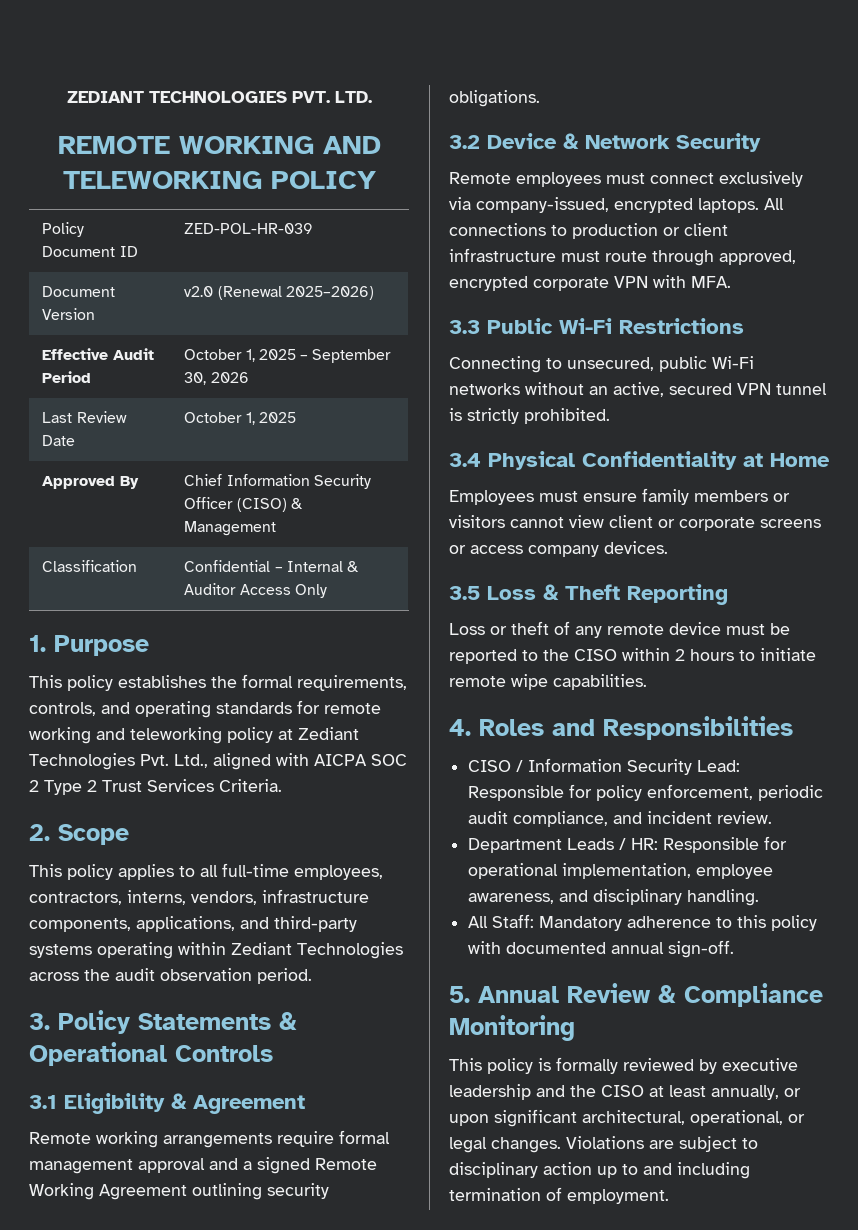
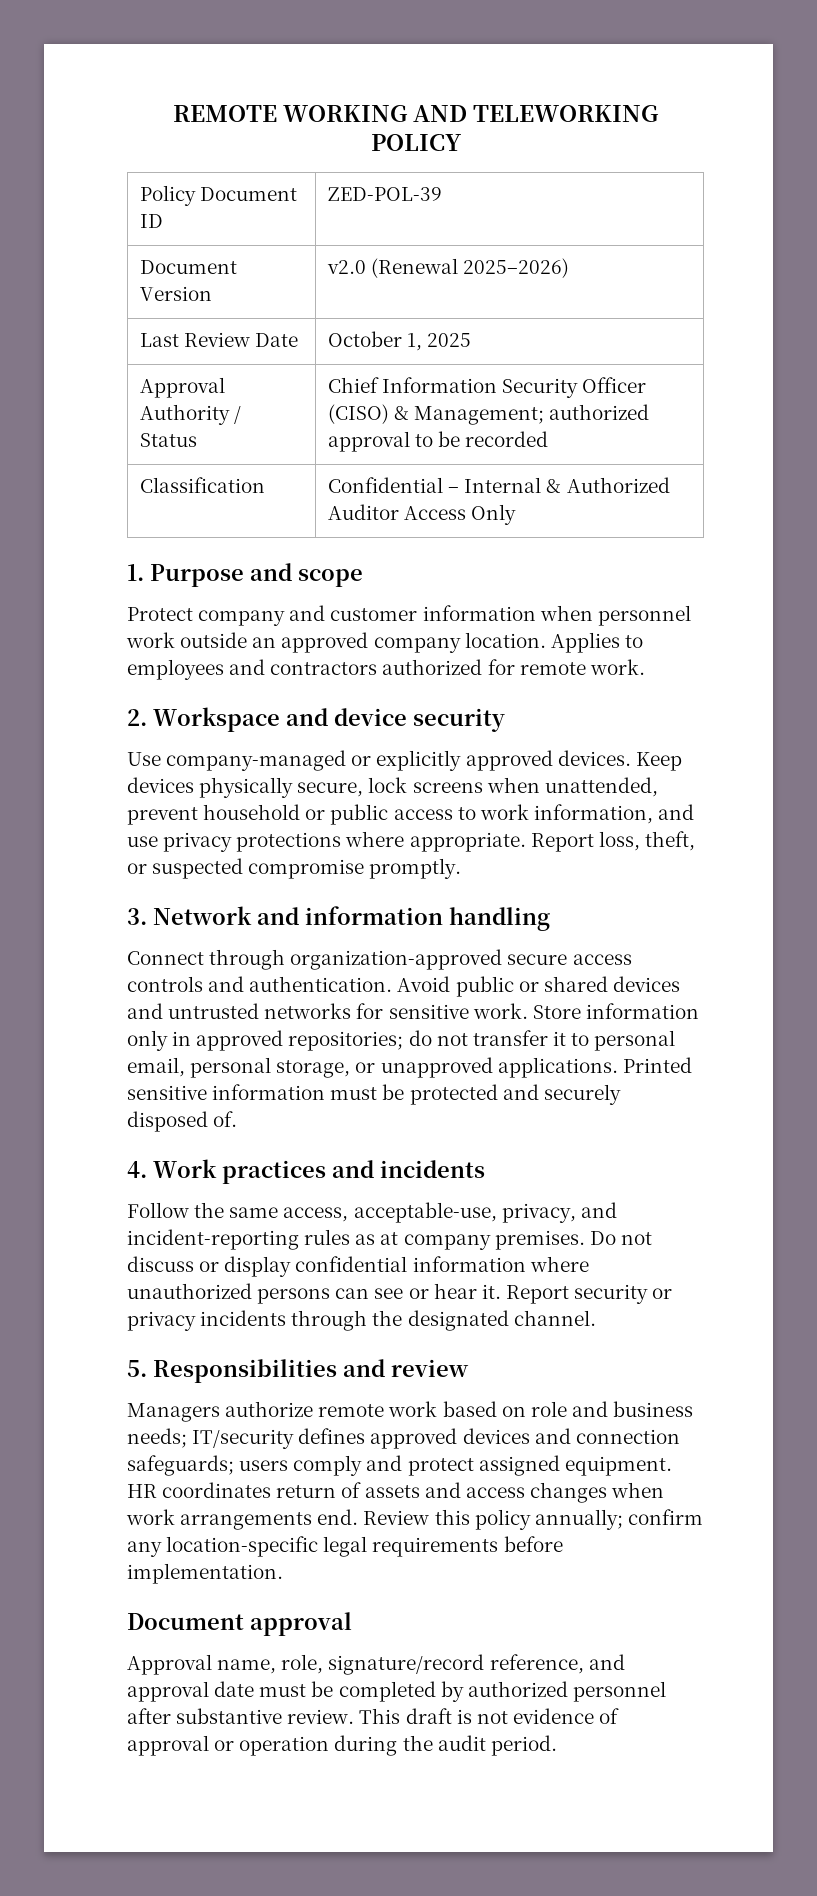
- ZEDIANT TECHNOLOGIES PVT. LTD.
- Policy Document ID | ZED-POL-HR-039
+ Policy Document ID | ZED-POL-39
- Effective Audit Period | October 1, 2025 – September 30, 2026
- Approved By | Chief Information Security Officer (CISO) & Management
+ Approval Authority / Status | Chief Information Security Officer (CISO) & Management; authorized approval to be recorded
- Classification | Confidential – Internal & Auditor Access Only
+ Classification | Confidential – Internal & Authorized Auditor Access Only
- 1. Purpose
- This policy establishes the formal requirements, controls, and operating standards for remote working and teleworking policy at Zediant Technologies Pvt. Ltd., aligned with AICPA SOC 2 Type 2 Trust Services Criteria.
- 2. Scope
- This policy applies to all full-time employees, contractors, interns, vendors, infrastructure components, applications, and third-party systems operating within Zediant Technologies across the audit observation period.
+ 1. Purpose and scope
+ Protect company and customer information when personnel work outside an approved company location. Applies to employees and contractors authorized for remote work.
+ 2. Workspace and device security
+ Use company-managed or explicitly approved devices. Keep devices physically secure, lock screens when unattended, prevent household or public access to work information, and use privacy protections where appropriate. Report loss, theft, or suspected compromise promptly.
+ 3. Network and information handling
+ Connect through organization-approved secure access controls and authentication. Avoid public or shared devices and untrusted networks for sensitive work. Store information only in approved repositories; do not transfer it to personal email, personal storage, or unapproved applications. Printed sensitive information must be protected and securely disposed of.
+ 4. Work practices and incidents
+ Follow the same access, acceptable-use, privacy, and incident-reporting rules as at company premises. Do not discuss or display confidential information where unauthorized persons can see or hear it. Report security or privacy incidents through the designated channel.
+ 5. Responsibilities and review
+ Managers authorize remote work based on role and business needs; IT/security defines approved devices and connection safeguards; users comply and protect assigned equipment. HR coordinates return of assets and access changes when work arrangements end. Review this policy annually; confirm any location-specific legal requirements before implementation.
+ Document approval
+ Approval name, role, signature/record reference, and approval date must be completed by authorized personnel after substantive review. This draft is not evidence of approval or operation during the audit period.
- 3. Policy Statements & Operational Controls
- 3.1 Eligibility & Agreement
- Remote working arrangements require formal management approval and a signed Remote Working Agreement outlining security obligations.
- 3.2 Device & Network Security
- Remote employees must connect exclusively via company-issued, encrypted laptops. All connections to production or client infrastructure must route through approved, encrypted corporate VPN with MFA.
- 3.3 Public Wi-Fi Restrictions
- Connecting to unsecured, public Wi-Fi networks without an active, secured VPN tunnel is strictly prohibited.
- 3.4 Physical Confidentiality at Home
- Employees must ensure family members or visitors cannot view client or corporate screens or access company devices.
- 3.5 Loss & Theft Reporting
- Loss or theft of any remote device must be reported to the CISO within 2 hours to initiate remote wipe capabilities.
- 4. Roles and Responsibilities
- CISO / Information Security Lead: Responsible for policy enforcement, periodic audit compliance, and incident review.
- Department Leads / HR: Responsible for operational implementation, employee awareness, and disciplinary handling.
- All Staff: Mandatory adherence to this policy with documented annual sign-off.
- 5. Annual Review & Compliance Monitoring
- This policy is formally reviewed by executive leadership and the CISO at least annually, or upon significant architectural, operational, or legal changes. Violations are subject to disciplinary action up to and including termination of employment.

